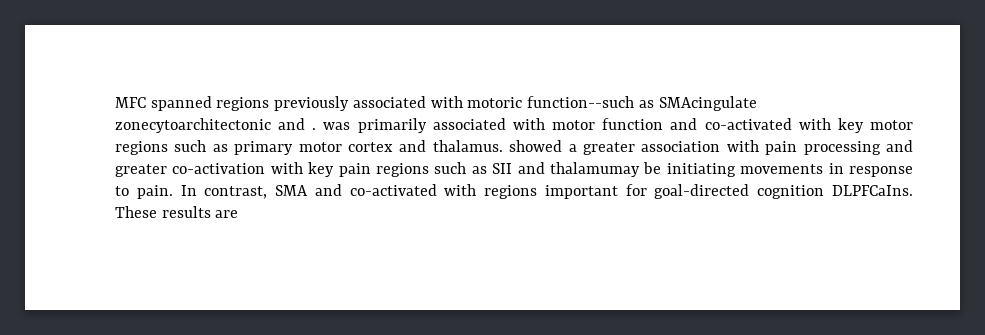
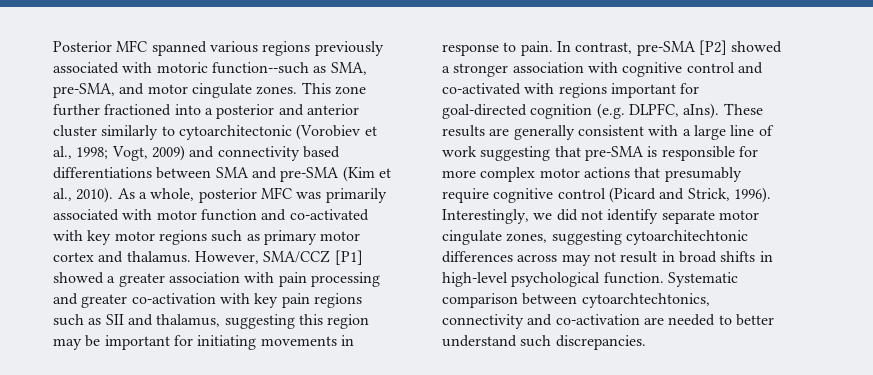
- MFC spanned regions previously associated with motoric function--such as SMAcingulate zonecytoarchitectonic and . was primarily associated with motor function and co-activated with key motor regions such as primary motor cortex and thalamus. showed a greater association with pain processing and greater co-activation with key pain regions such as SII and thalamumay be initiating movements in response to pain.
+ Posterior MFC spanned various regions previously associated with motoric function--such as SMA, pre-SMA, and motor cingulate zones. This zone further fractioned into a posterior and anterior cluster similarly to cytoarchitectonic (Vorobiev et al., 1998; Vogt, 2009) and connectivity based differentiations between SMA and pre-SMA (Kim et al., 2010). As a whole, posterior MFC was primarily associated with motor function and co-activated with key motor regions such as primary motor cortex and thalamus. However, SMA/CCZ [P1] showed a greater association with pain processing and greater co-activation with key pain regions such as SII and thalamus, suggesting this region may be important for initiating movements in response to pain.
- In contrast, SMA and co-activated with regions important for goal-directed cognition DLPFCaIns. These results are
+ In contrast, pre-SMA [P2] showed a stronger association with cognitive control and co-activated with regions important for goal-directed cognition (e.g. DLPFC, aIns). These results are generally consistent with a large line of work suggesting that pre-SMA is responsible for more complex motor actions that presumably require cognitive control (Picard and Strick, 1996). Interestingly, we did not identify separate motor cingulate zones, suggesting cytoarchitechtonic differences across may not result in broad shifts in high-level psychological function. Systematic comparison between cytoarchtechtonics, connectivity and co-activation are needed to better understand such discrepancies.

